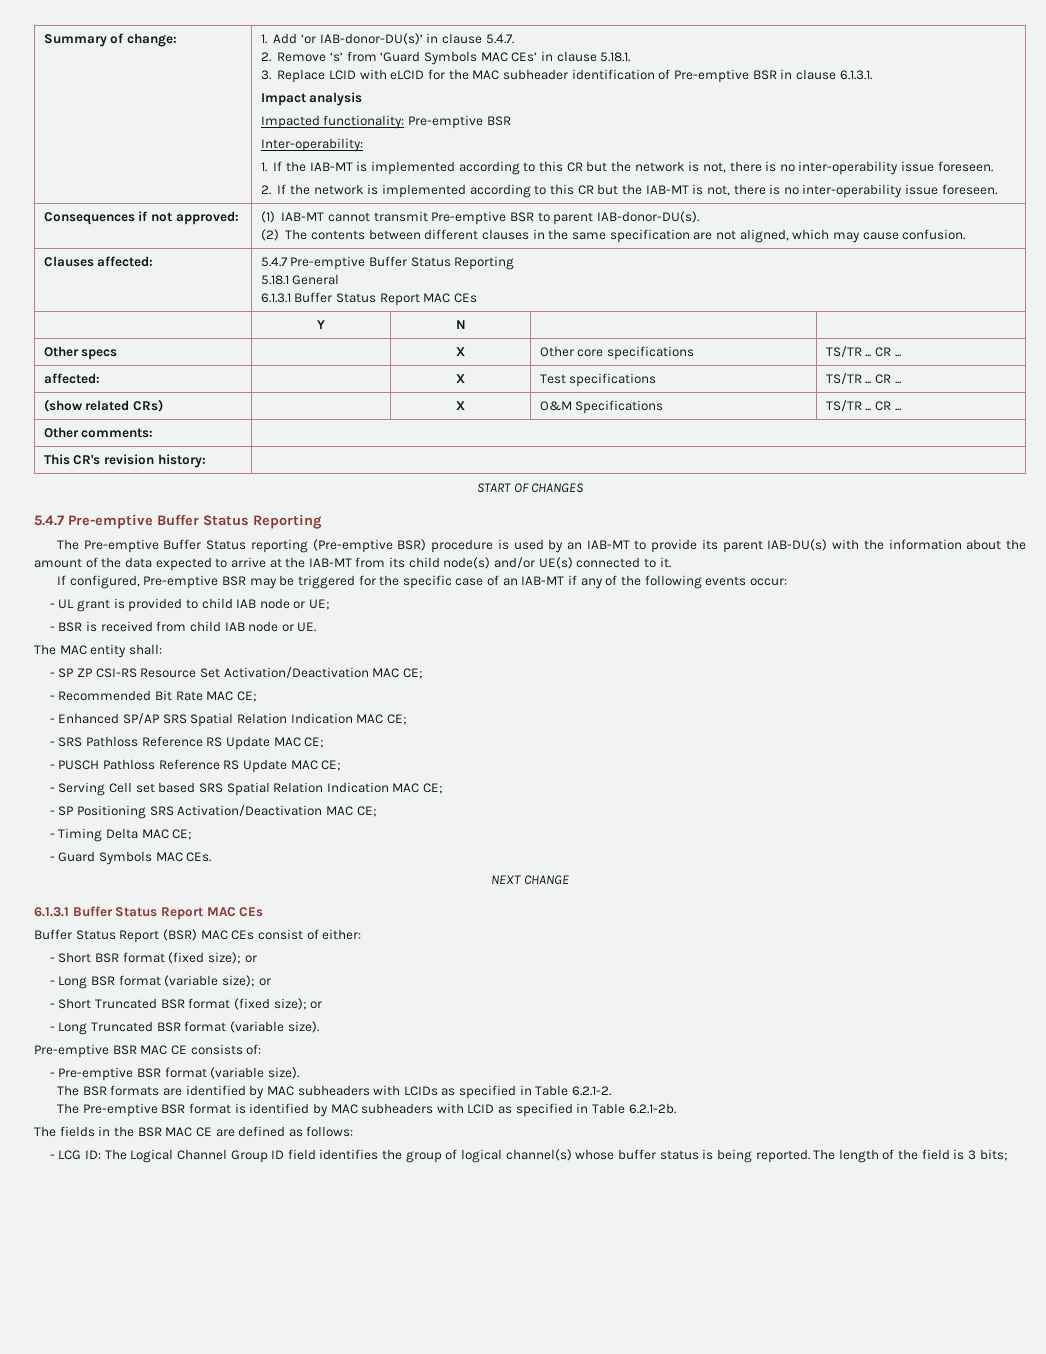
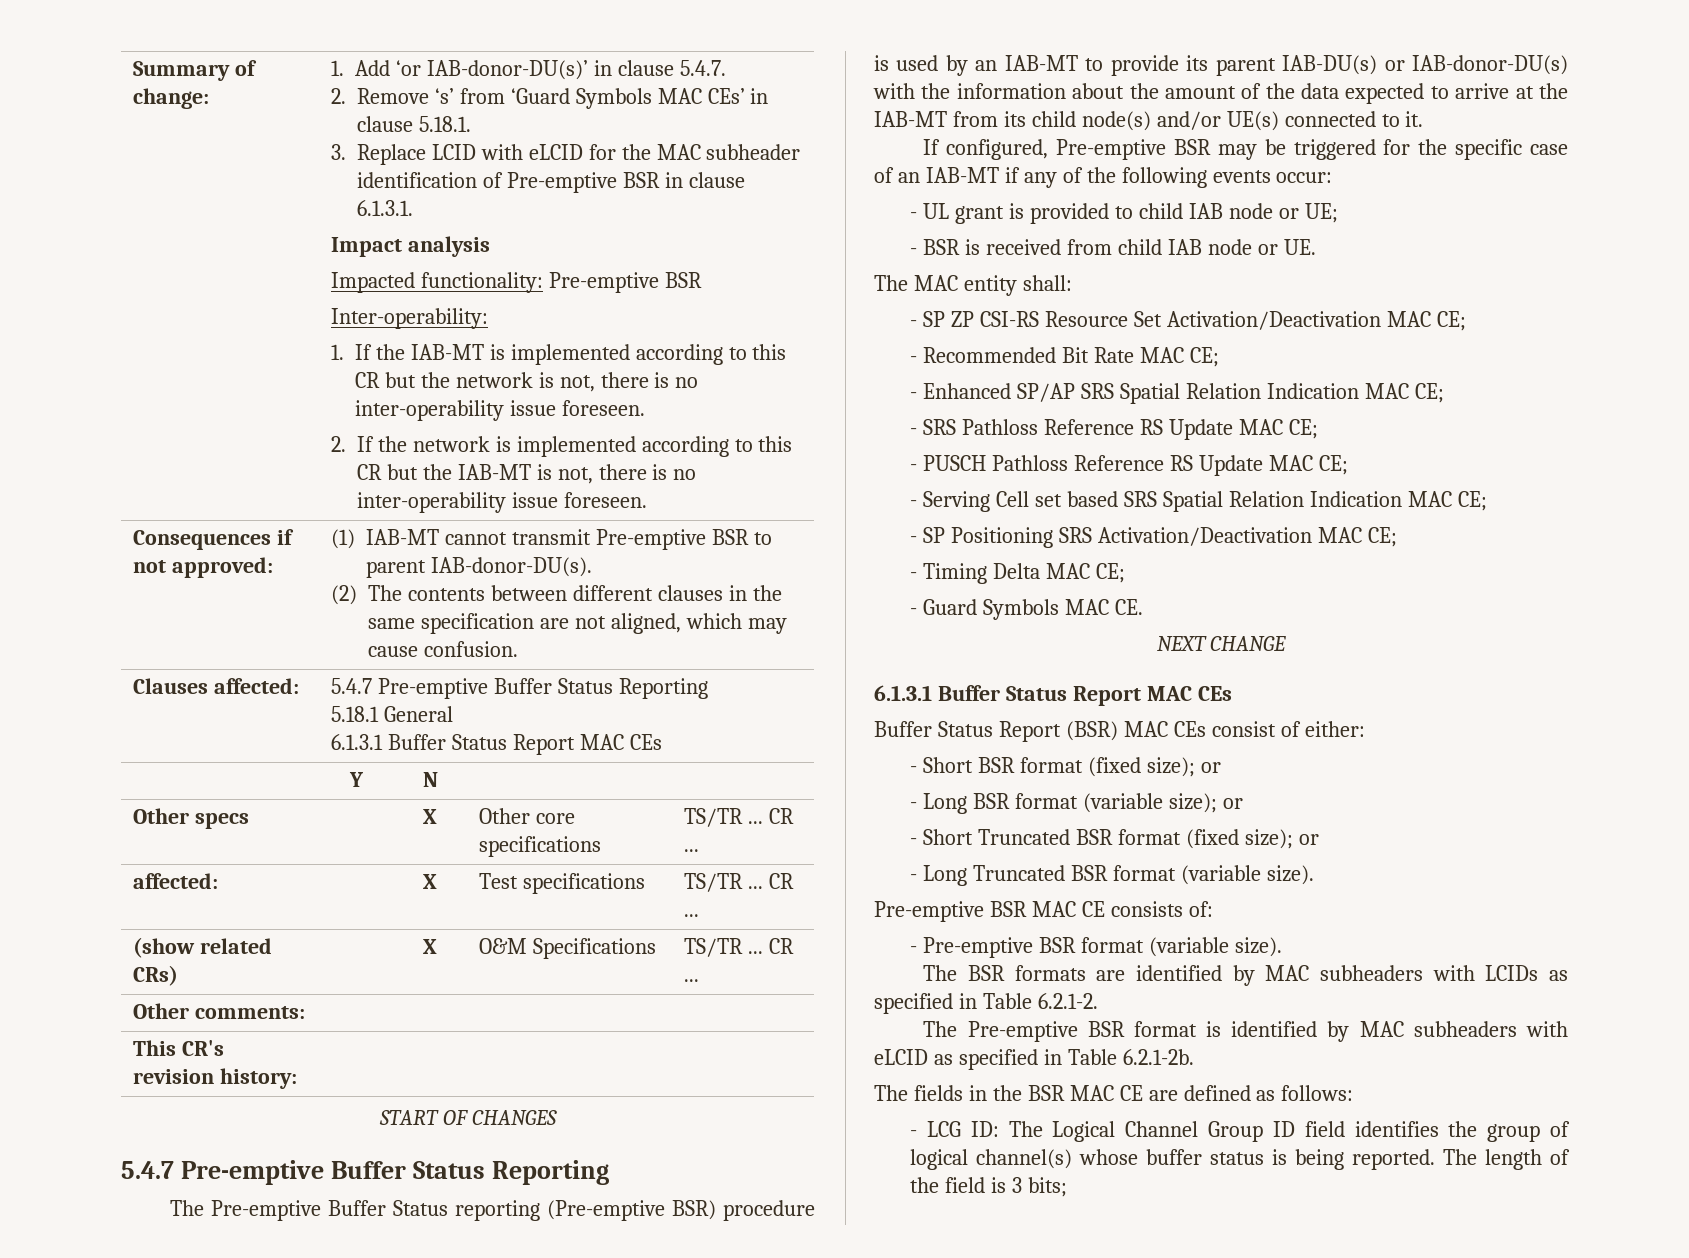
- The Pre-emptive Buffer Status reporting (Pre-emptive BSR) procedure is used by an IAB-MT to provide its parent IAB-DU(s) with the information about the amount of the data expected to arrive at the IAB-MT from its child node(s) and/or UE(s) connected to it.
+ The Pre-emptive Buffer Status reporting (Pre-emptive BSR) procedure is used by an IAB-MT to provide its parent IAB-DU(s) or IAB-donor-DU(s) with the information about the amount of the data expected to arrive at the IAB-MT from its child node(s) and/or UE(s) connected to it.
- - Guard Symbols MAC CEs.
+ - Guard Symbols MAC CE.
- The Pre-emptive BSR format is identified by MAC subheaders with LCID as specified in Table 6.2.1-2b.
+ The Pre-emptive BSR format is identified by MAC subheaders with eLCID as specified in Table 6.2.1-2b.

